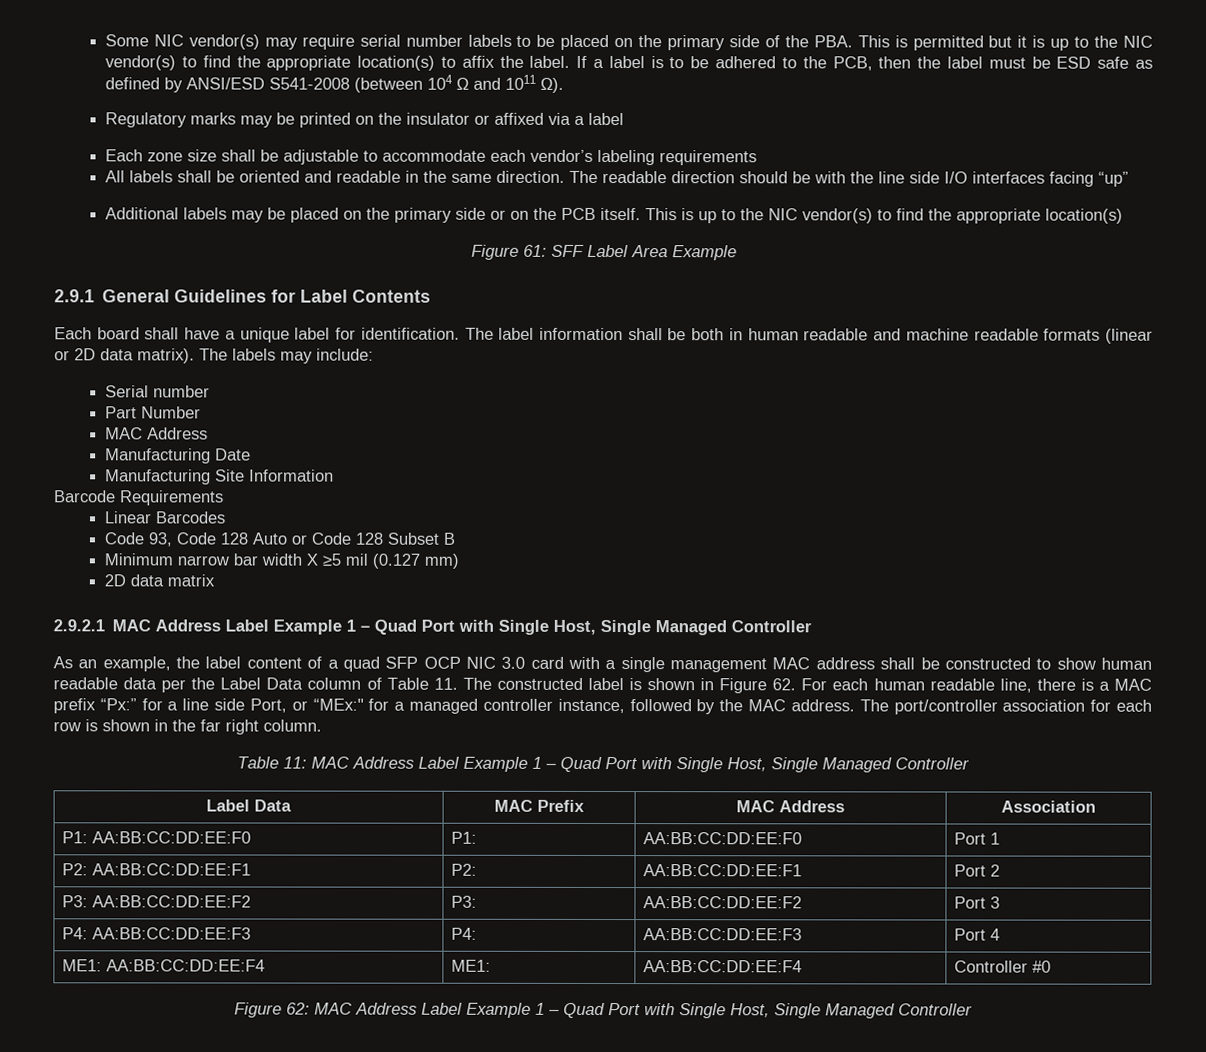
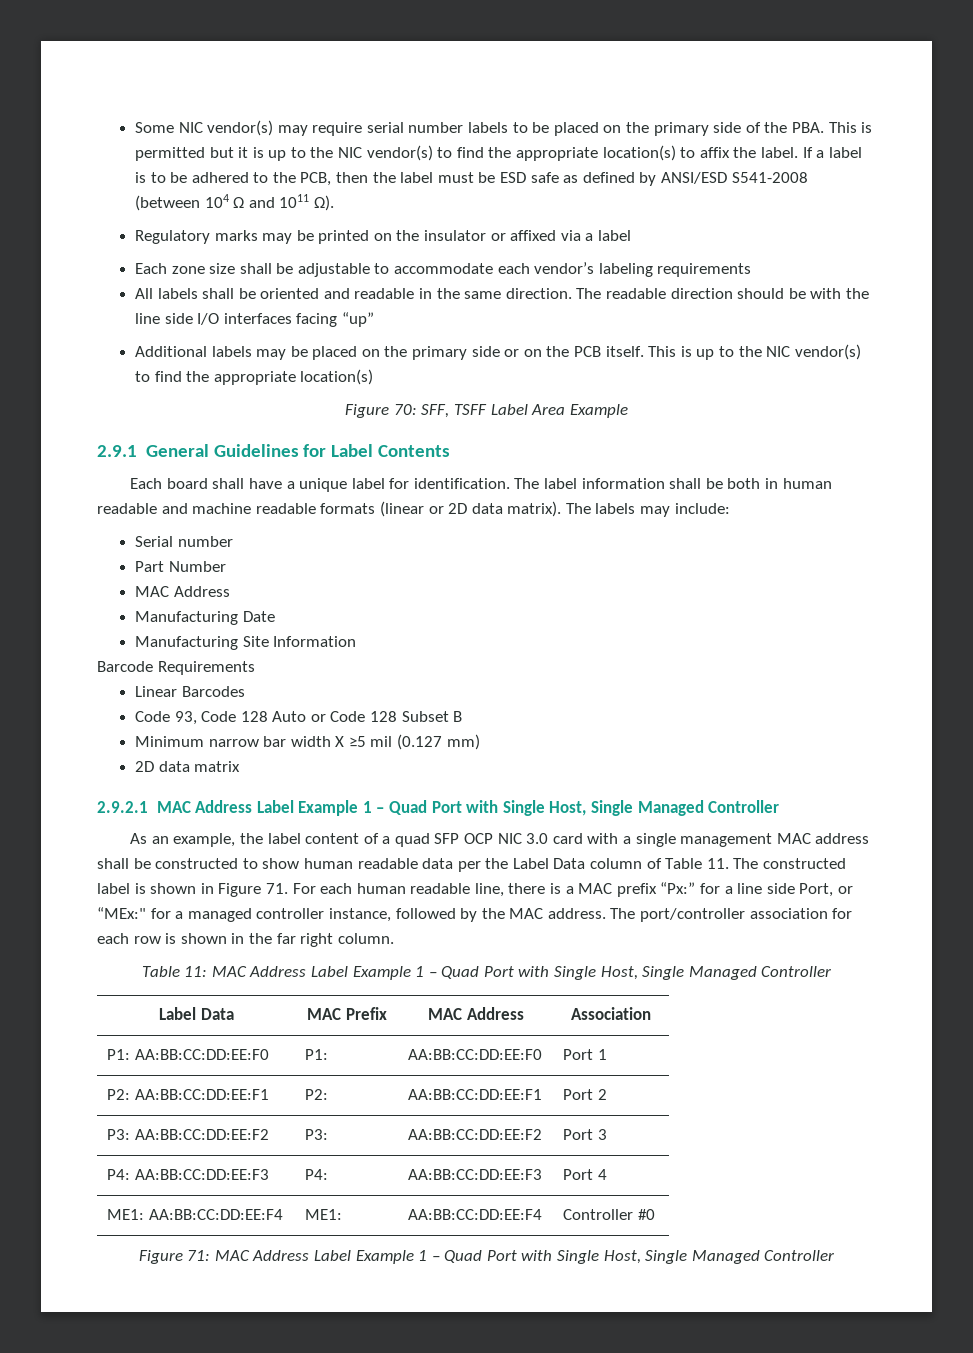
- Figure 61: SFF Label Area Example
+ Figure 70: SFF, TSFF Label Area Example
- As an example, the label content of a quad SFP OCP NIC 3.0 card with a single management MAC address shall be constructed to show human readable data per the Label Data column of Table 11. The constructed label is shown in Figure 62. For each human readable line, there is a MAC prefix “Px:”
+ As an example, the label content of a quad SFP OCP NIC 3.0 card with a single management MAC address shall be constructed to show human readable data per the Label Data column of Table 11. The constructed label is shown in Figure 71. For each human readable line, there is a MAC prefix “Px:”
- Figure 62: MAC Address Label Example 1 – Quad Port with Single Host, Single Managed Controller
+ Figure 71: MAC Address Label Example 1 – Quad Port with Single Host, Single Managed Controller

